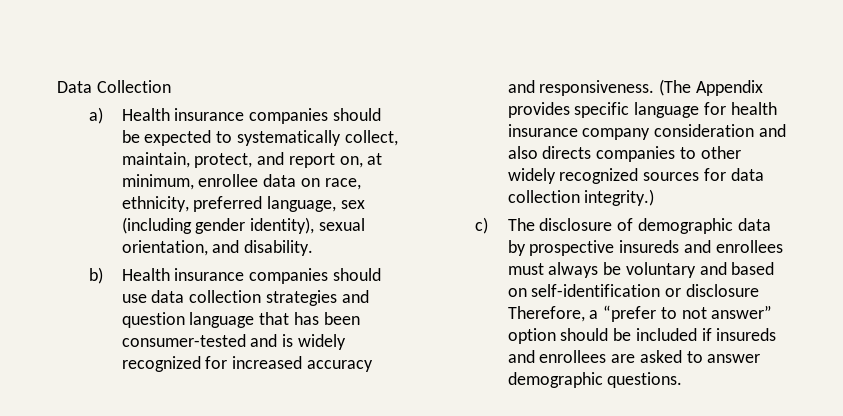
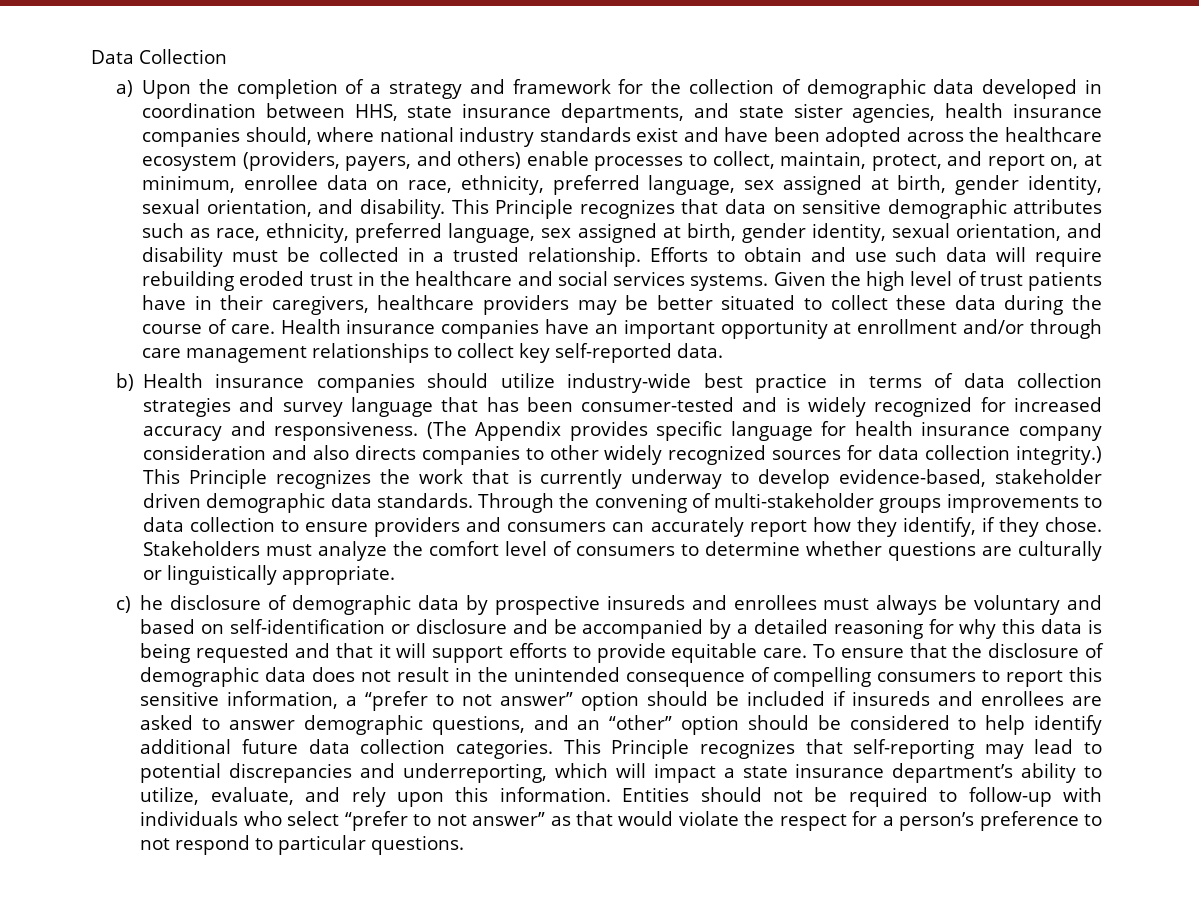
- a) Health insurance companies should be expected to systematically collect, maintain, protect, and report on, at minimum, enrollee data on race, ethnicity, preferred language, sex (including gender identity), sexual orientation, and disability.
+ a) Upon the completion of a strategy and framework for the collection of demographic data developed in coordination between HHS, state insurance departments, and state sister agencies, health insurance companies should, where national industry standards exist and have been adopted across the healthcare ecosystem (providers, payers, and others) enable processes to collect, maintain, protect, and report on, at minimum, enrollee data on race, ethnicity, preferred language, sex assigned at birth, gender identity, sexual orientation, and disability. This Principle recognizes that data on sensitive demographic attributes such as race, ethnicity, preferred language, sex assigned at birth, gender identity, sexual orientation, and disability must be collected in a trusted relationship. Efforts to obtain and use such data will require rebuilding eroded trust in the healthcare and social services systems. Given the high level of trust patients have in their caregivers, healthcare providers may be better situated to collect these data during the course of care. Health insurance companies have an important opportunity at enrollment and/or through care management relationships to collect key self-reported data.
- b) Health insurance companies should use data collection strategies and question language that has been consumer-tested and is widely recognized for increased accuracy and responsiveness.
+ b) Health insurance companies should utilize industry-wide best practice in terms of data collection strategies and survey language that has been consumer-tested and is widely recognized for increased accuracy and responsiveness.
+ This Principle recognizes the work that is currently underway to develop evidence-based, stakeholder driven demographic data standards. Through the convening of multi-stakeholder groups improvements to data collection to ensure providers and consumers can accurately report how they identify, if they chose. Stakeholders must analyze the comfort level of consumers to determine whether questions are culturally or linguistically appropriate.
- c) The disclosure of demographic data by prospective insureds and enrollees must always be voluntary and based on self-identification or disclosure Therefore, a “prefer to not answer” option should be included if insureds and enrollees are asked to answer demographic questions.
+ c) he disclosure of demographic data by prospective insureds and enrollees must always be voluntary and based on self-identification or disclosure and be accompanied by a detailed reasoning for why this data is being requested and that it will support efforts to provide equitable care. To ensure that the disclosure of demographic data does not result in the unintended consequence of compelling consumers to report this sensitive information, a “prefer to not answer” option should be included if insureds and enrollees are asked to answer demographic questions, and an “other” option should be considered to help identify additional future data collection categories. This Principle recognizes that self-reporting may lead to potential discrepancies and underreporting, which will impact a state insurance department’s ability to utilize, evaluate, and rely upon this information. Entities should not be required to follow-up with individuals who select “prefer to not answer” as that would violate the respect for a person’s preference to not respond to particular questions.

